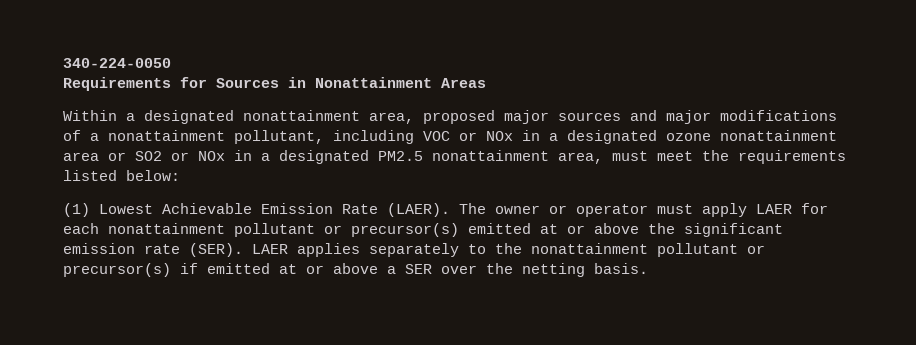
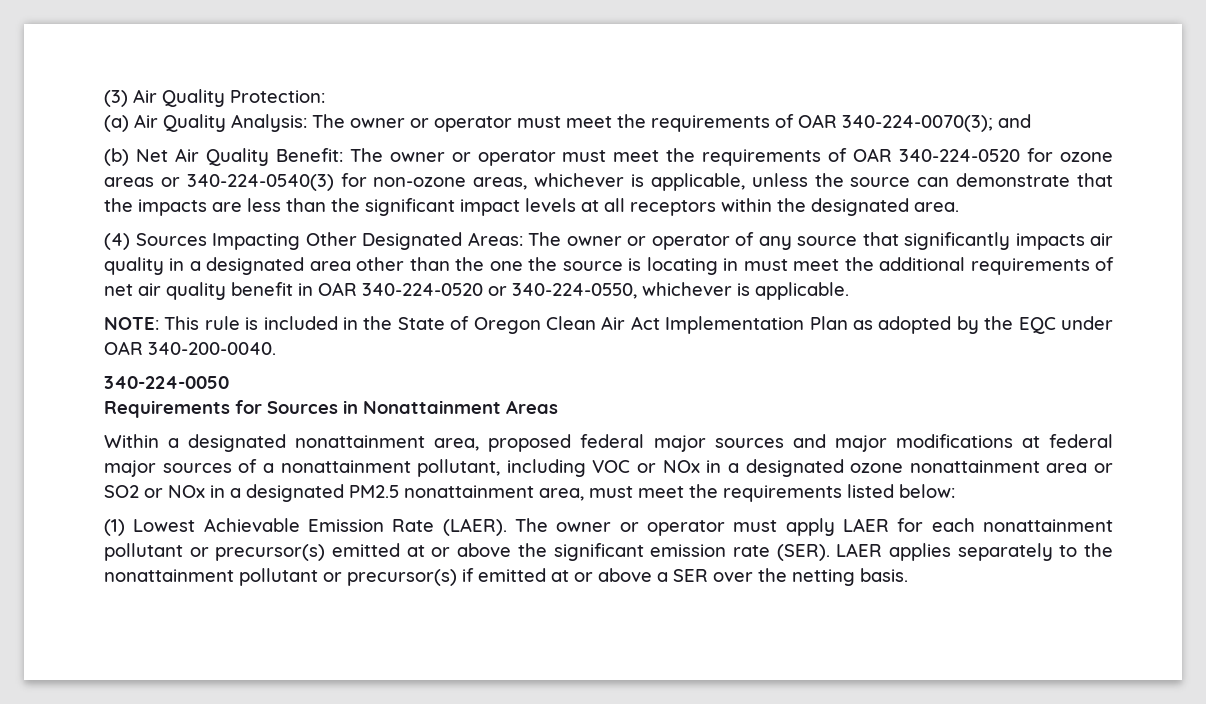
+ (3) Air Quality Protection:
+ (a) Air Quality Analysis: The owner or operator must meet the requirements of OAR 340-224-0070(3); and
+ (b) Net Air Quality Benefit: The owner or operator must meet the requirements of OAR 340-224-0520 for ozone areas or 340-224-0540(3) for non-ozone areas, whichever is applicable, unless the source can demonstrate that the impacts are less than the significant impact levels at all receptors within the designated area.
+ (4) Sources Impacting Other Designated Areas: The owner or operator of any source that significantly impacts air quality in a designated area other than the one the source is locating in must meet the additional requirements of net air quality benefit in OAR 340-224-0520 or 340-224-0550, whichever is applicable.
+ NOTE: This rule is included in the State of Oregon Clean Air Act Implementation Plan as adopted by the EQC under OAR 340-200-0040.
- Within a designated nonattainment area, proposed major sources and major modifications of a nonattainment pollutant, including VOC or NOx in a designated ozone nonattainment area or SO2 or NOx in a designated PM2.5 nonattainment area, must meet the requirements listed below:
+ Within a designated nonattainment area, proposed federal major sources and major modifications at federal major sources of a nonattainment pollutant, including VOC or NOx in a designated ozone nonattainment area or SO2 or NOx in a designated PM2.5 nonattainment area, must meet the requirements listed below:

